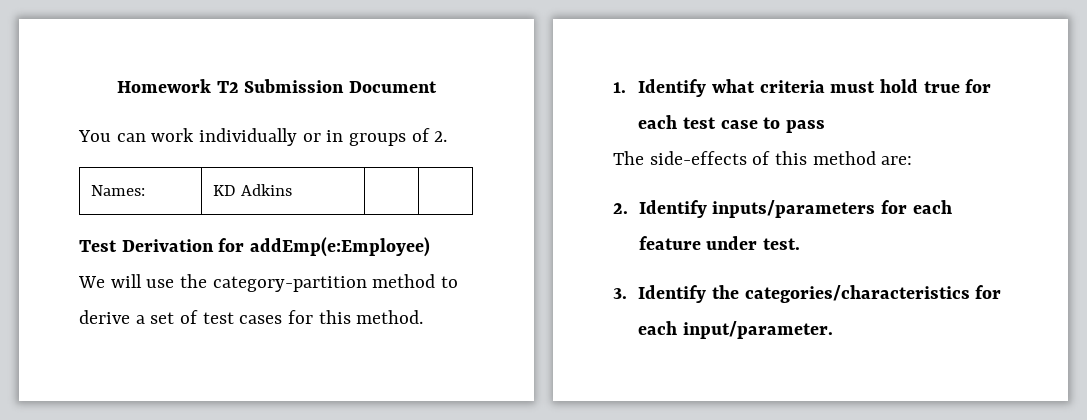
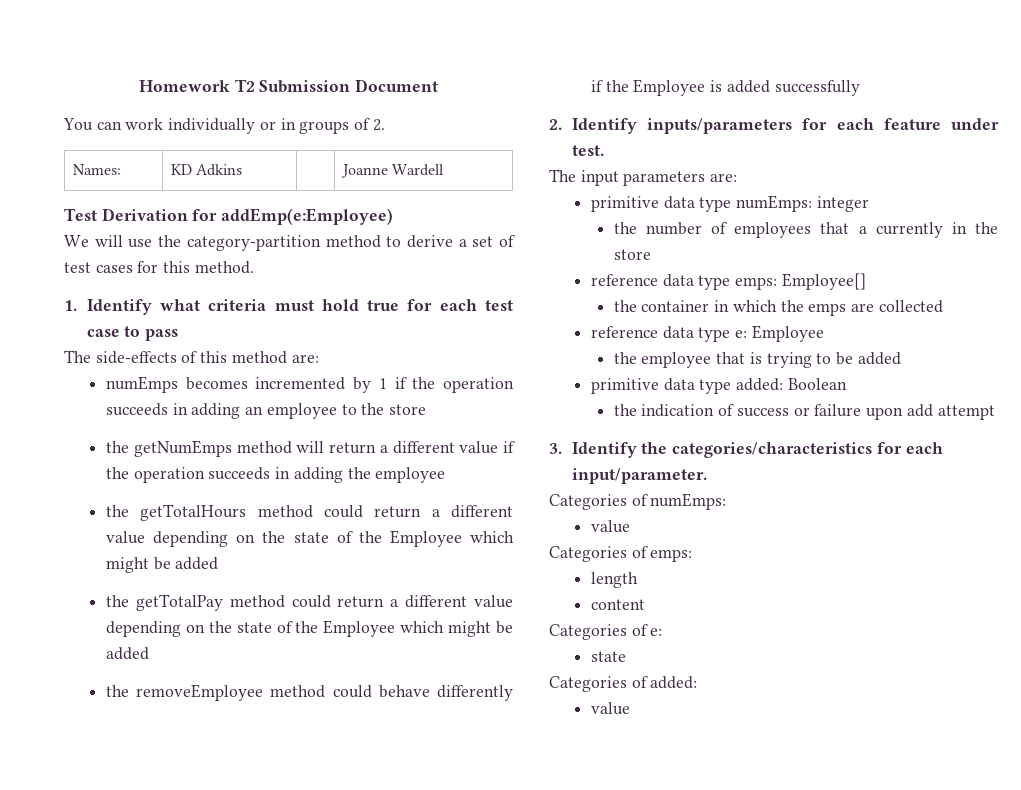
- Names: | KD Adkins | |
+ Names: | KD Adkins | | Joanne Wardell
+ numEmps becomes incremented by 1 if the operation succeeds in adding an employee to the store
+ the getNumEmps method will return a different value if the operation succeeds in adding the employee
+ the getTotalHours method could return a different value depending on the state of the Employee which might be added
+ the getTotalPay method could return a different value depending on the state of the Employee which might be added
+ the removeEmployee method could behave differently if the Employee is added successfully
+ The input parameters are:
+ primitive data type numEmps: integer
+ the number of employees that a currently in the store
+ reference data type emps: Employee[]
+ the container in which the emps are collected
+ reference data type e: Employee
+ the employee that is trying to be added
+ primitive data type added: Boolean
+ the indication of success or failure upon add attempt
+ Categories of numEmps:
+ value
+ Categories of emps:
+ length
+ content
+ Categories of e:
+ state
+ Categories of added:
+ value

